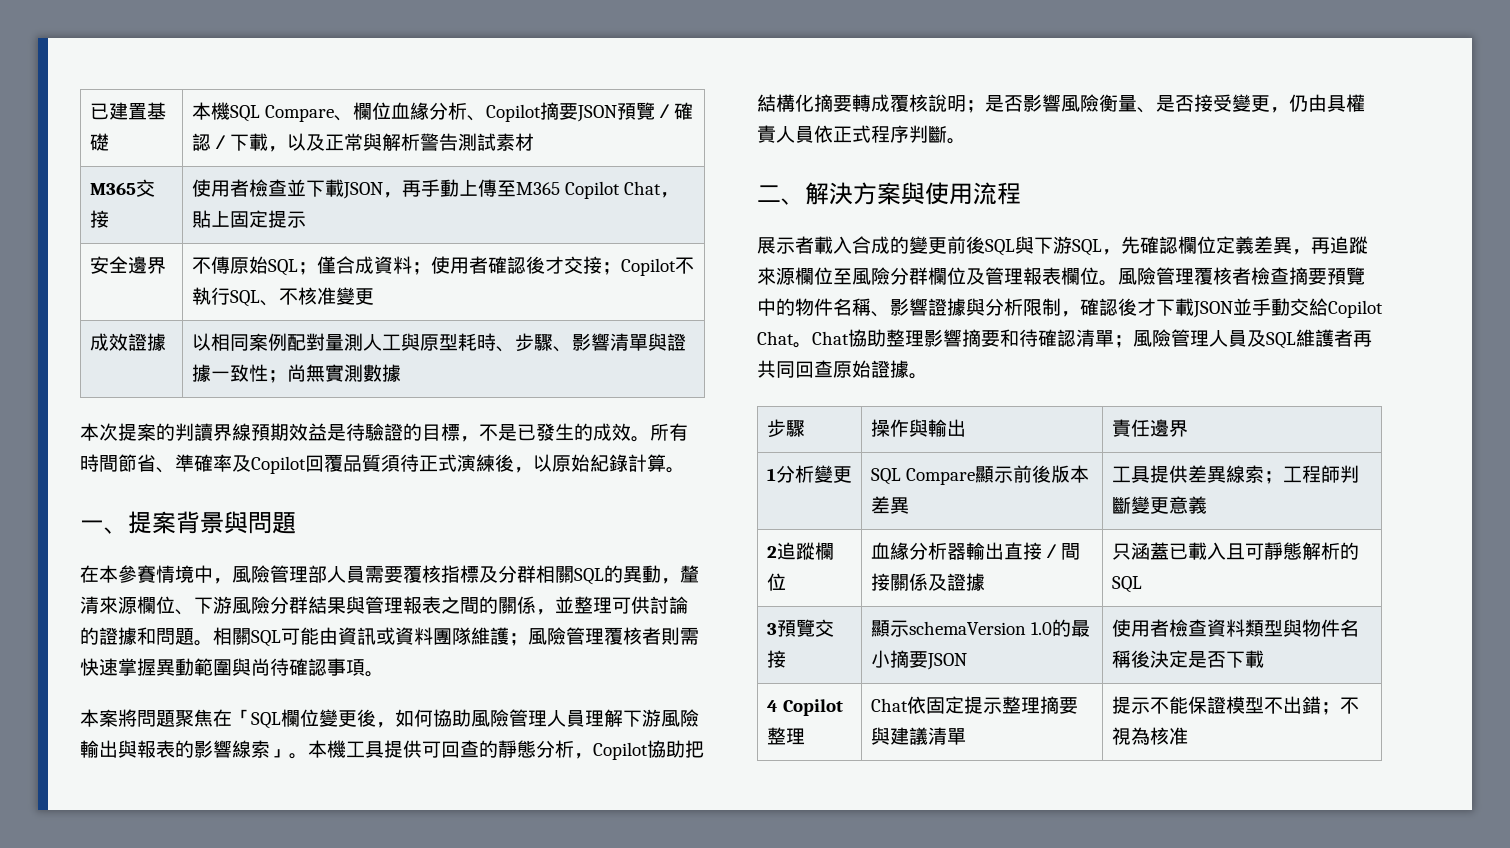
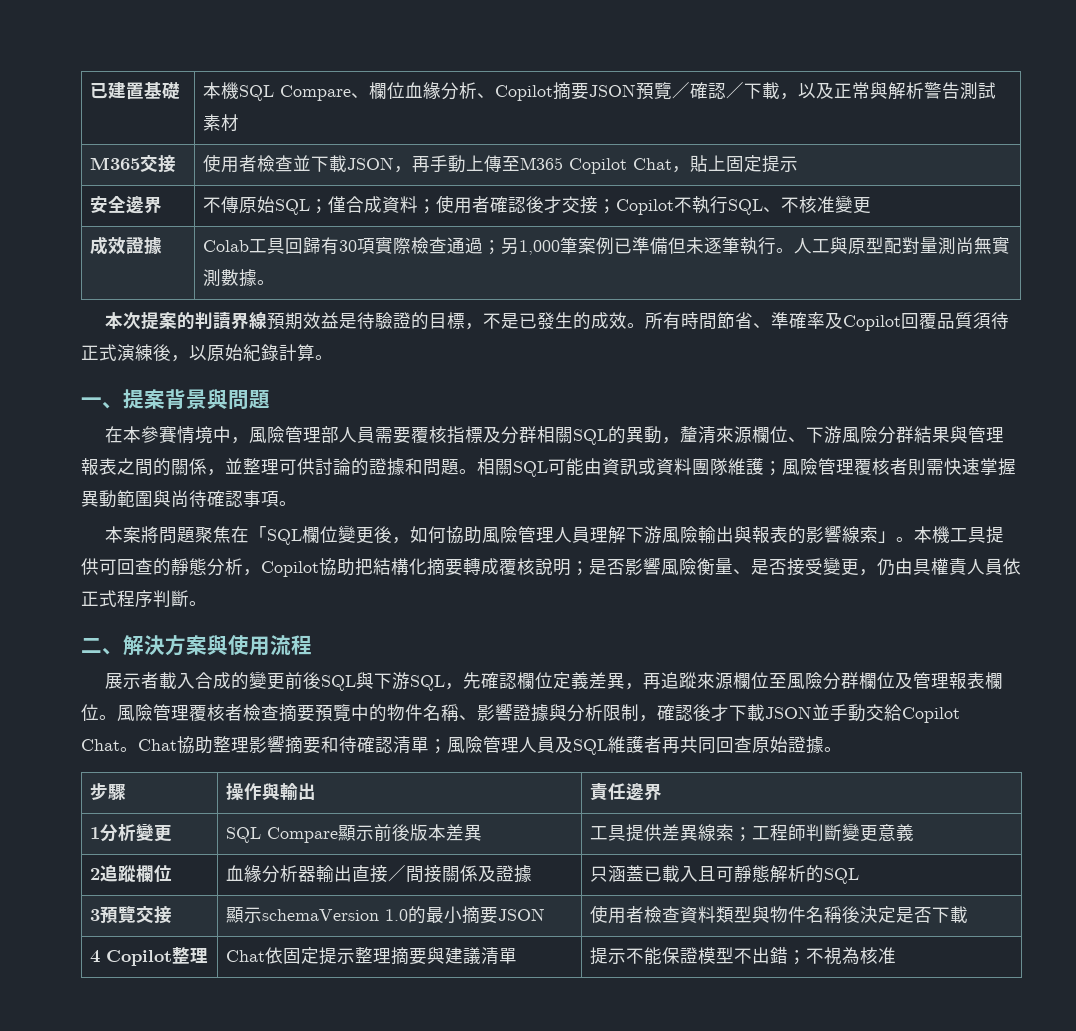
- 成效證據 | 以相同案例配對量測人工與原型耗時、步驟、影響清單與證據一致性；尚無實測數據
+ 成效證據 | Colab工具回歸有30項實際檢查通過；另1,000筆案例已準備但未逐筆執行。人工與原型配對量測尚無實測數據。

